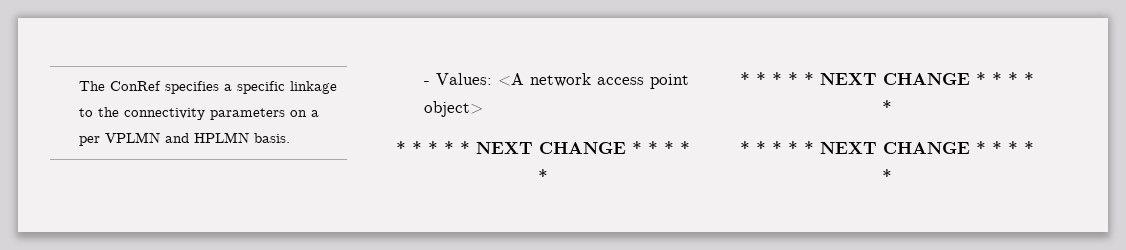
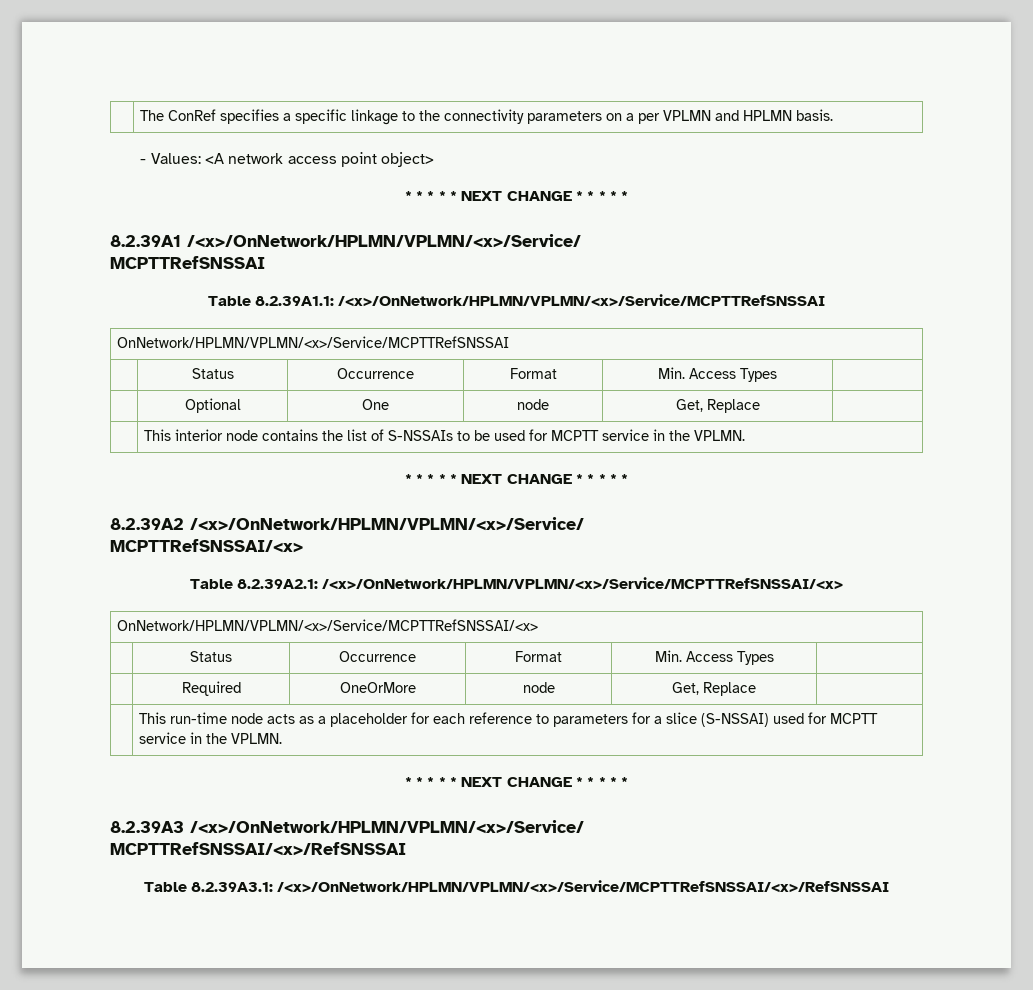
+ 8.2.39A1 /<x>/OnNetwork/HPLMN/VPLMN/<x>/Service/
+ MCPTTRefSNSSAI
+ Table 8.2.39A1.1: /<x>/OnNetwork/HPLMN/VPLMN/<x>/Service/MCPTTRefSNSSAI
+ OnNetwork/HPLMN/VPLMN/<x>/Service/MCPTTRefSNSSAI
+ | Status | Occurrence | Format | Min. Access Types |
+ | Optional | One | node | Get, Replace |
+ | This interior node contains the list of S-NSSAIs to be used for MCPTT service in the VPLMN.
+ 8.2.39A2 /<x>/OnNetwork/HPLMN/VPLMN/<x>/Service/
+ MCPTTRefSNSSAI/<x>
+ Table 8.2.39A2.1: /<x>/OnNetwork/HPLMN/VPLMN/<x>/Service/MCPTTRefSNSSAI/<x>
+ OnNetwork/HPLMN/VPLMN/<x>/Service/MCPTTRefSNSSAI/<x>
+ | Status | Occurrence | Format | Min. Access Types |
+ | Required | OneOrMore | node | Get, Replace |
+ | This run-time node acts as a placeholder for each reference to parameters for a slice (S-NSSAI) used for MCPTT service in the VPLMN.
+ 8.2.39A3 /<x>/OnNetwork/HPLMN/VPLMN/<x>/Service/
+ MCPTTRefSNSSAI/<x>/RefSNSSAI
+ Table 8.2.39A3.1: /<x>/OnNetwork/HPLMN/VPLMN/<x>/Service/MCPTTRefSNSSAI/<x>/RefSNSSAI

